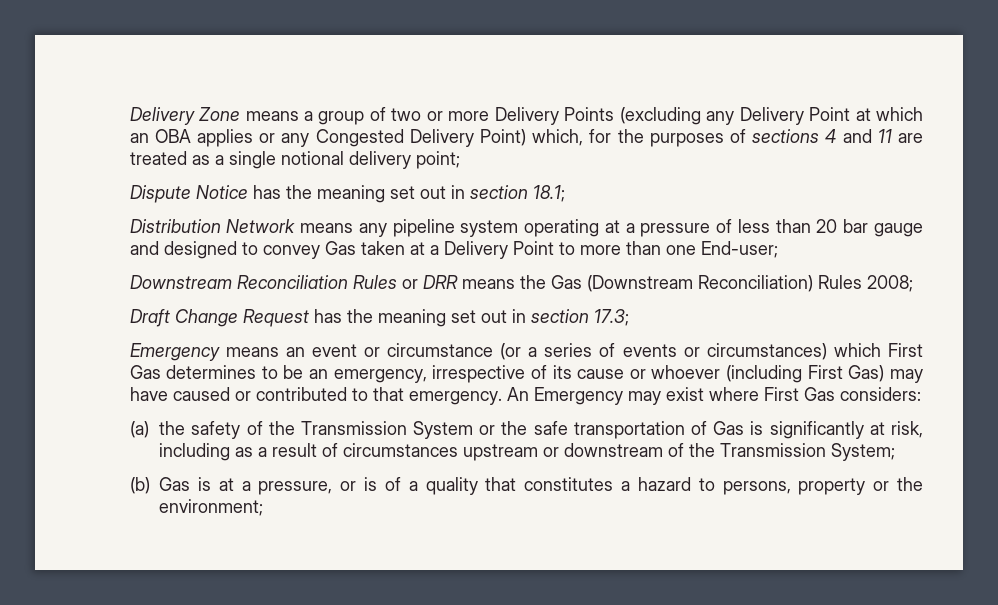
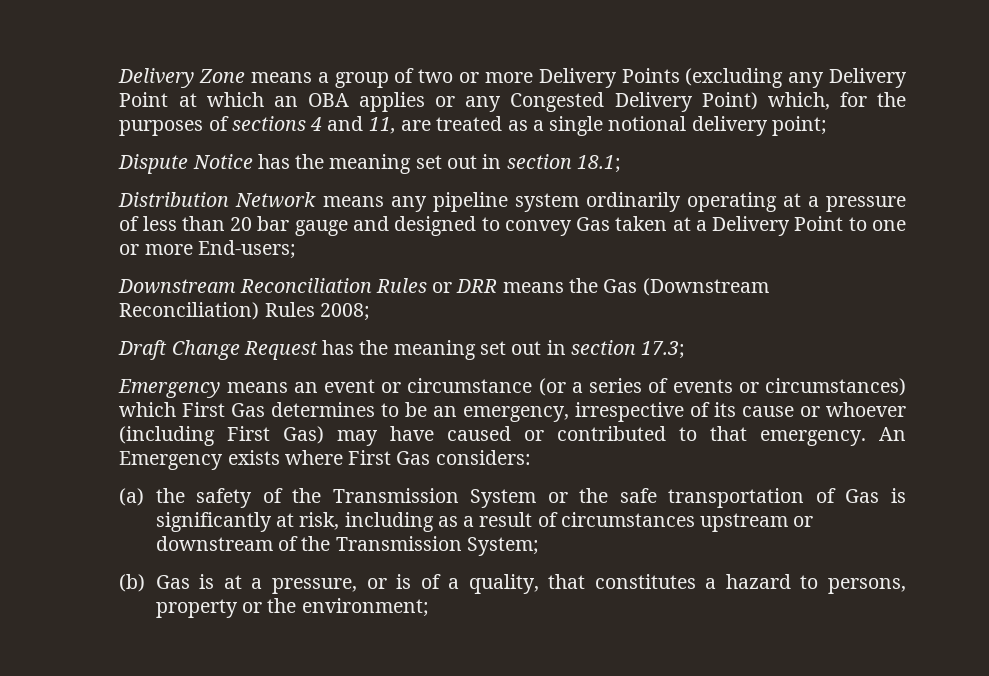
- Delivery Zone means a group of two or more Delivery Points (excluding any Delivery Point at which an OBA applies or any Congested Delivery Point) which, for the purposes of sections 4 and 11 are treated as a single notional delivery point;
+ Delivery Zone means a group of two or more Delivery Points (excluding any Delivery Point at which an OBA applies or any Congested Delivery Point) which, for the purposes of sections 4 and 11, are treated as a single notional delivery point;
- Distribution Network means any pipeline system operating at a pressure of less than 20 bar gauge and designed to convey Gas taken at a Delivery Point to more than one End-user;
+ Distribution Network means any pipeline system ordinarily operating at a pressure of less than 20 bar gauge and designed to convey Gas taken at a Delivery Point to one or more End-users;
- An Emergency may exist where First Gas considers:
+ An Emergency exists where First Gas considers:
- (b) Gas is at a pressure, or is of a quality that constitutes a hazard to persons, property or the environment;
+ (b) Gas is at a pressure, or is of a quality, that constitutes a hazard to persons, property or the environment;

